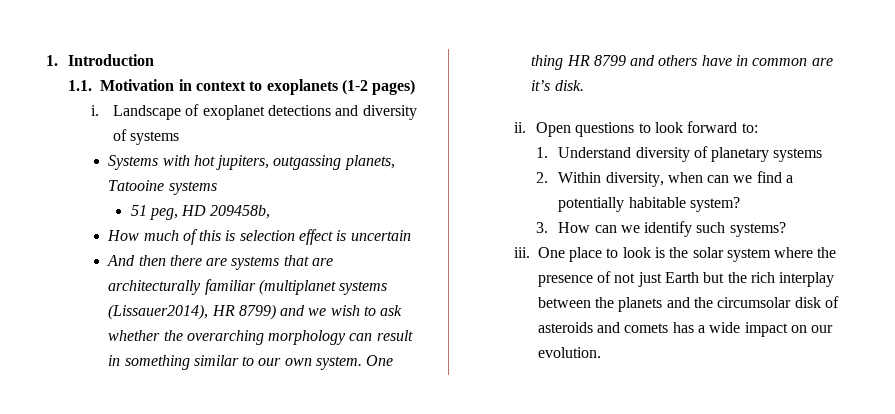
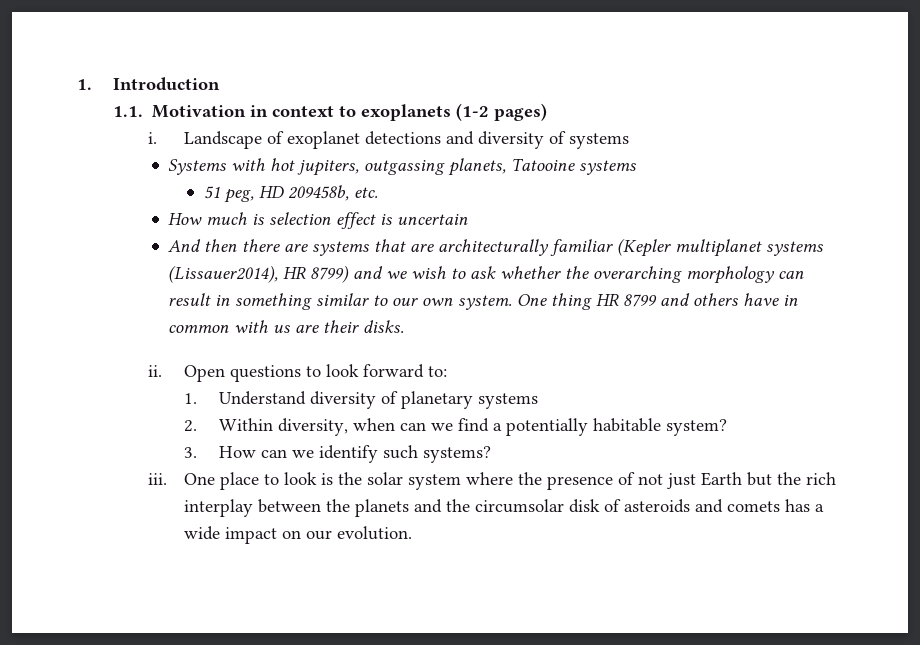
- 51 peg, HD 209458b,
+ 51 peg, HD 209458b, etc.
- How much of this is selection effect is uncertain
+ How much is selection effect is uncertain
- And then there are systems that are architecturally familiar (multiplanet systems (Lissauer2014), HR 8799) and we wish to ask whether the overarching morphology can result in something similar to our own system.
+ And then there are systems that are architecturally familiar (Kepler multiplanet systems (Lissauer2014), HR 8799) and we wish to ask whether the overarching morphology can result in something similar to our own system.
- One thing HR 8799 and others have in common are it’s disk.
+ One thing HR 8799 and others have in common with us are their disks.

